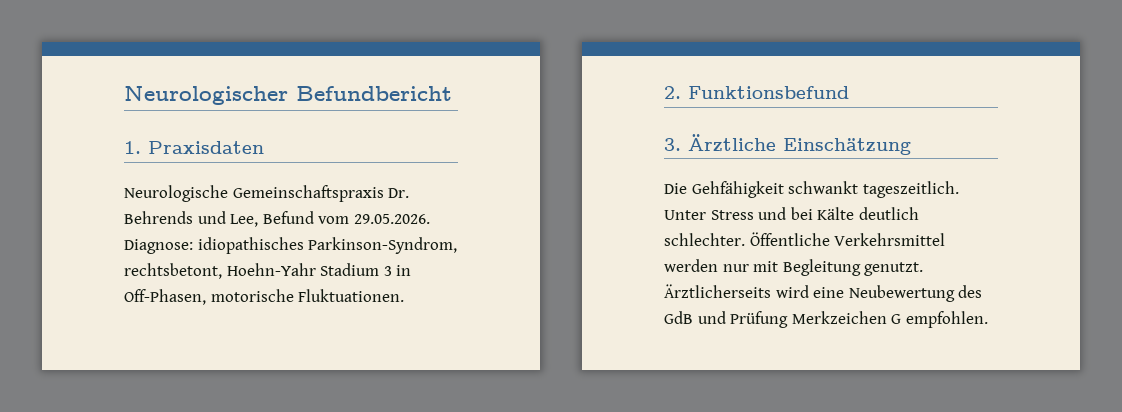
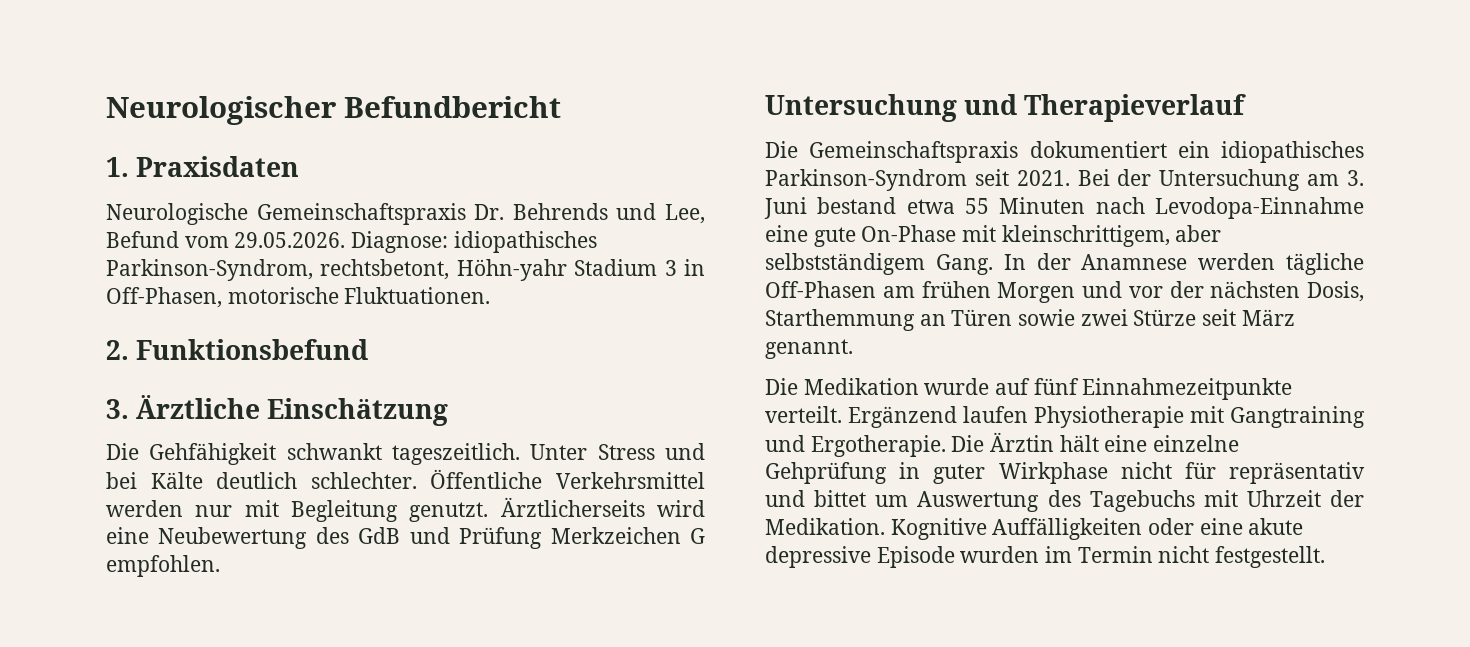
- Neurologische Gemeinschaftspraxis Dr. Behrends und Lee, Befund vom 29.05.2026. Diagnose: idiopathisches Parkinson-Syndrom, rechtsbetont, Hoehn-Yahr Stadium 3 in Off-Phasen, motorische Fluktuationen.
+ Neurologische Gemeinschaftspraxis Dr. Behrends und Lee, Befund vom 29.05.2026. Diagnose: idiopathisches Parkinson-Syndrom, rechtsbetont, Höhn-yahr Stadium 3 in Off-Phasen, motorische Fluktuationen.
+ Untersuchung und Therapieverlauf
+ Die Gemeinschaftspraxis dokumentiert ein idiopathisches Parkinson-Syndrom seit 2021. Bei der Untersuchung am 3. Juni bestand etwa 55 Minuten nach Levodopa-Einnahme eine gute On-Phase mit kleinschrittigem, aber selbstständigem Gang. In der Anamnese werden tägliche Off-Phasen am frühen Morgen und vor der nächsten Dosis, Starthemmung an Türen sowie zwei Stürze seit März genannt.
+ Die Medikation wurde auf fünf Einnahmezeitpunkte verteilt. Ergänzend laufen Physiotherapie mit Gangtraining und Ergotherapie. Die Ärztin hält eine einzelne Gehprüfung in guter Wirkphase nicht für repräsentativ und bittet um Auswertung des Tagebuchs mit Uhrzeit der Medikation. Kognitive Auffälligkeiten oder eine akute depressive Episode wurden im Termin nicht festgestellt.

